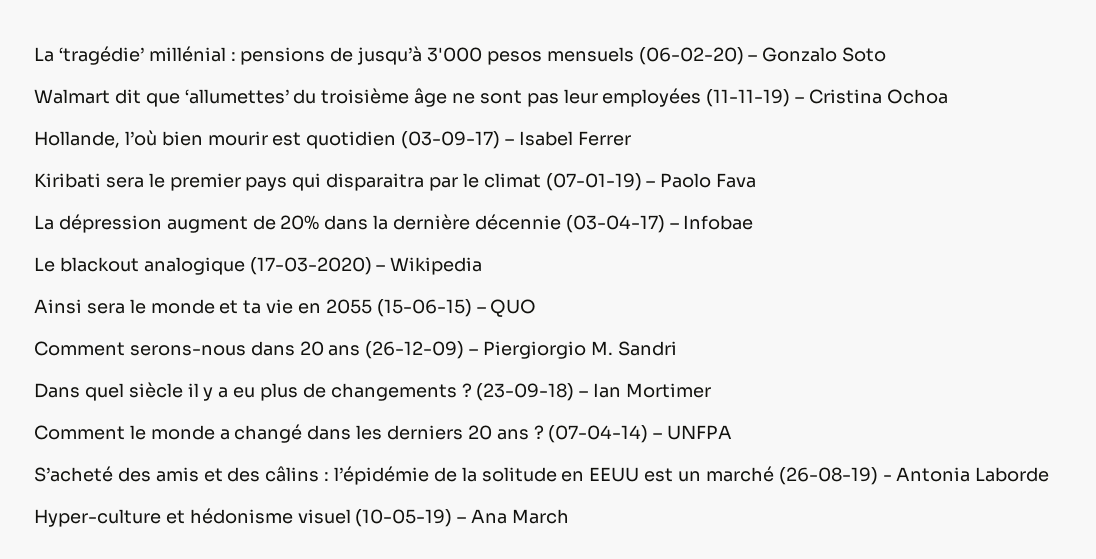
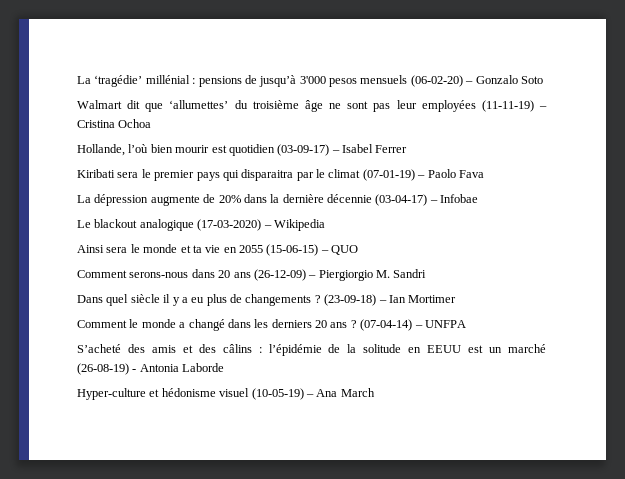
- La dépression augment de 20% dans la dernière décennie (03-04-17) – Infobae
+ La dépression augmente de 20% dans la dernière décennie (03-04-17) – Infobae

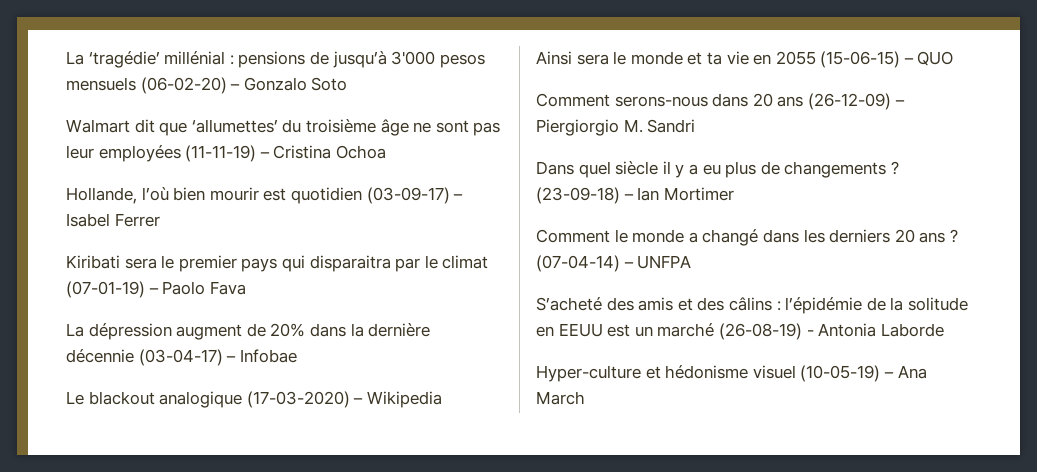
- La dépression augmente de 20% dans la dernière décennie (03-04-17) – Infobae
+ La dépression augment de 20% dans la dernière décennie (03-04-17) – Infobae

